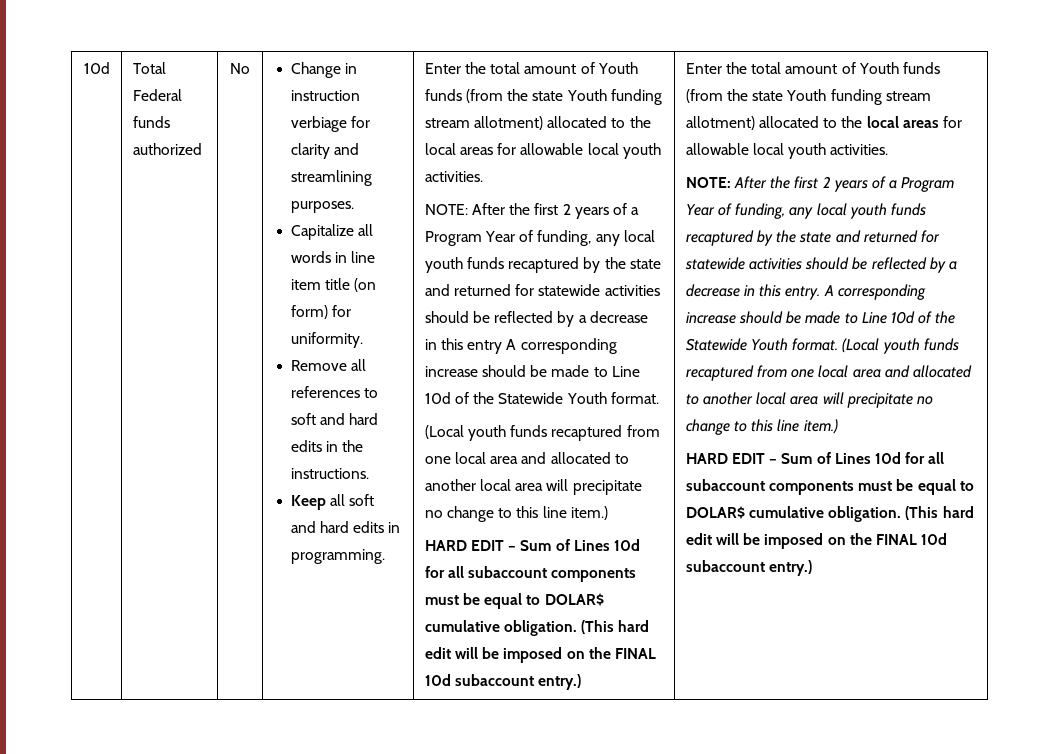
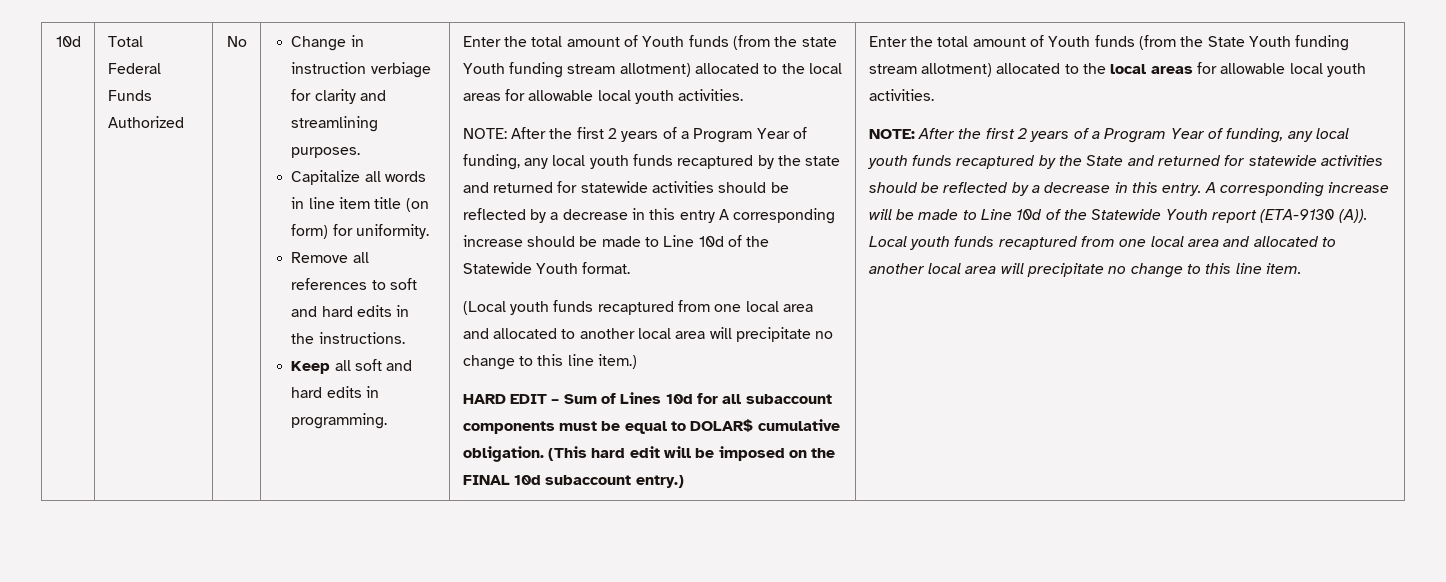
- Total Federal funds authorized
+ Total Federal Funds Authorized
- (This hard edit will be imposed on the FINAL 10d subaccount entry.) | Enter the total amount of Youth funds (from the state Youth funding stream allotment) allocated to the local areas for allowable local youth activities.
+ (This hard edit will be imposed on the FINAL 10d subaccount entry.) | Enter the total amount of Youth funds (from the State Youth funding stream allotment) allocated to the local areas for allowable local youth activities.
- NOTE: After the first 2 years of a Program Year of funding, any local youth funds recaptured by the state and returned for statewide activities should be reflected by a decrease in this entry.
+ NOTE: After the first 2 years of a Program Year of funding, any local youth funds recaptured by the State and returned for statewide activities should be reflected by a decrease in this entry.
- A corresponding increase should be made to Line 10d of the Statewide Youth format. (Local youth funds recaptured from one local area and allocated to another local area will precipitate no change to this line item.)
- HARD EDIT – Sum of Lines 10d for all subaccount components must be equal to DOLAR$ cumulative obligation. (This hard edit will be imposed on the FINAL 10d subaccount entry.)
+ A corresponding increase will be made to Line 10d of the Statewide Youth report (ETA-9130 (A)). Local youth funds recaptured from one local area and allocated to another local area will precipitate no change to this line item.

